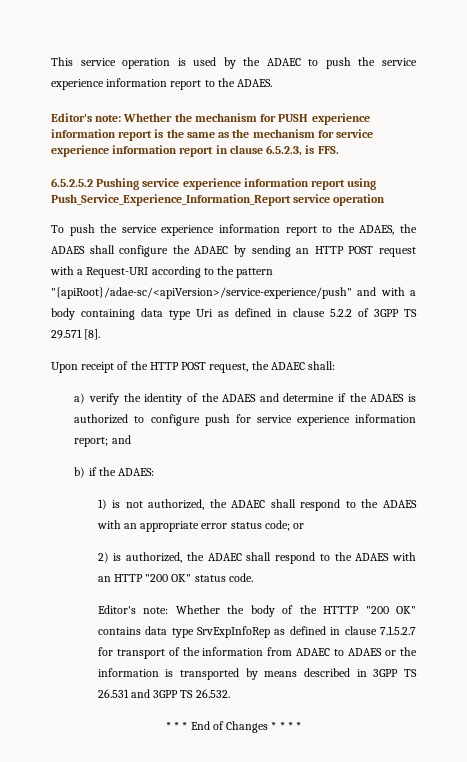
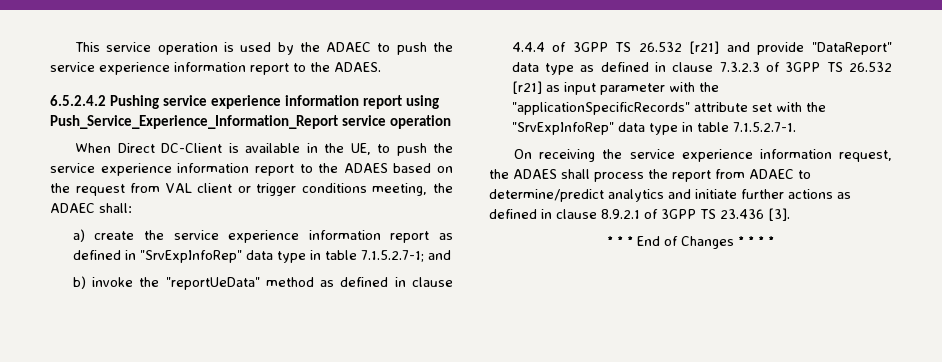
- Editor's note: Whether the mechanism for PUSH experience information report is the same as the mechanism for service experience information report in clause 6.5.2.3, is FFS.
- 6.5.2.5.2 Pushing service experience information report using Push_Service_Experience_Information_Report service operation
+ 6.5.2.4.2 Pushing service experience information report using Push_Service_Experience_Information_Report service operation
- To push the service experience information report to the ADAES, the ADAES shall configure the ADAEC by sending an HTTP POST request with a Request-URI according to the pattern "{apiRoot}/adae-sc/<apiVersion>/service-experience/push" and with a body containing data type Uri as defined in clause 5.2.2 of 3GPP TS 29.571 [8].
- Upon receipt of the HTTP POST request, the ADAEC shall:
- a) verify the identity of the ADAES and determine if the ADAES is authorized to configure push for service experience information report; and
- b) if the ADAES:
- 1) is not authorized, the ADAEC shall respond to the ADAES with an appropriate error status code; or
- 2) is authorized, the ADAEC shall respond to the ADAES with an HTTP "200 OK" status code.
- Editor's note: Whether the body of the HTTTP "200 OK" contains data type SrvExpInfoRep as defined in clause 7.1.5.2.7 for transport of the information from ADAEC to ADAES or the information is transported by means described in 3GPP TS 26.531 and 3GPP TS 26.532.
+ When Direct DC-Client is available in the UE, to push the service experience information report to the ADAES based on the request from VAL client or trigger conditions meeting, the ADAEC shall:
+ a) create the service experience information report as defined in "SrvExpInfoRep" data type in table 7.1.5.2.7-1; and
+ b) invoke the "reportUeData" method as defined in clause 4.4.4 of 3GPP TS 26.532 [r21] and provide "DataReport" data type as defined in clause 7.3.2.3 of 3GPP TS 26.532 [r21] as input parameter with the "applicationSpecificRecords" attribute set with the "SrvExpInfoRep" data type in table 7.1.5.2.7-1.
+ On receiving the service experience information request, the ADAES shall process the report from ADAEC to determine/predict analytics and initiate further actions as defined in clause 8.9.2.1 of 3GPP TS 23.436 [3].

